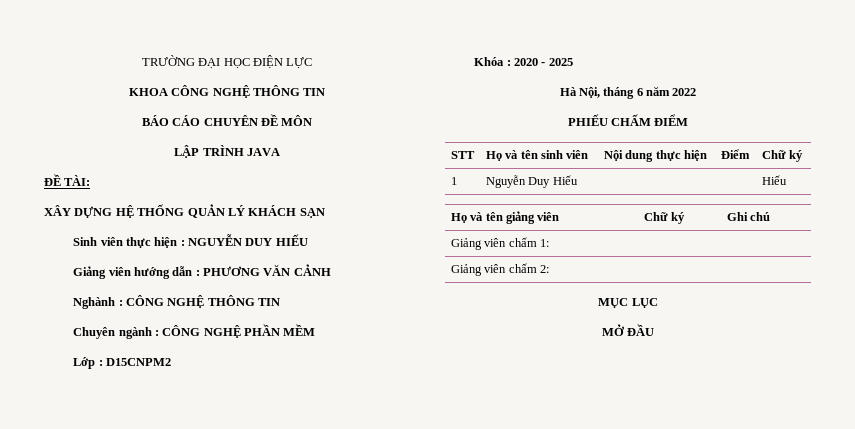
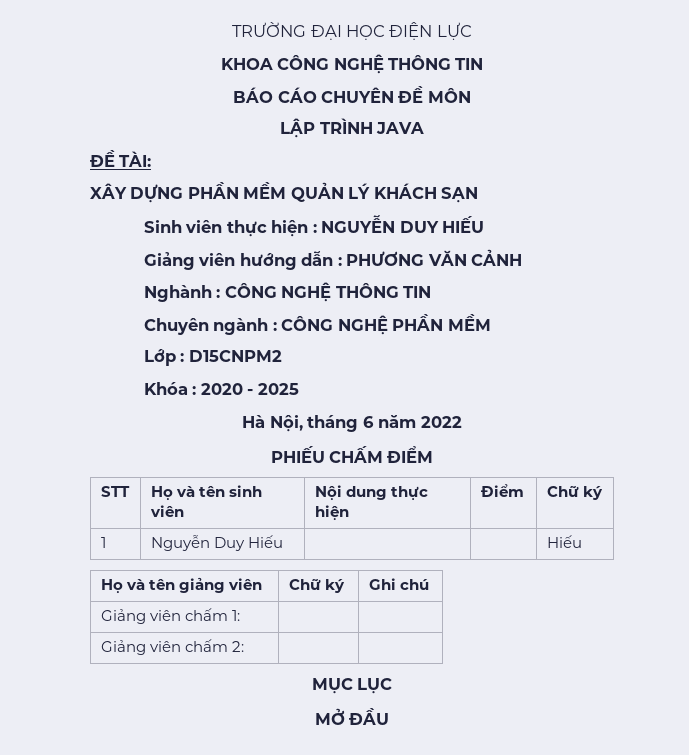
- XÂY DỰNG HỆ THỐNG QUẢN LÝ KHÁCH SẠN
+ XÂY DỰNG PHẦN MỀM QUẢN LÝ KHÁCH SẠN

